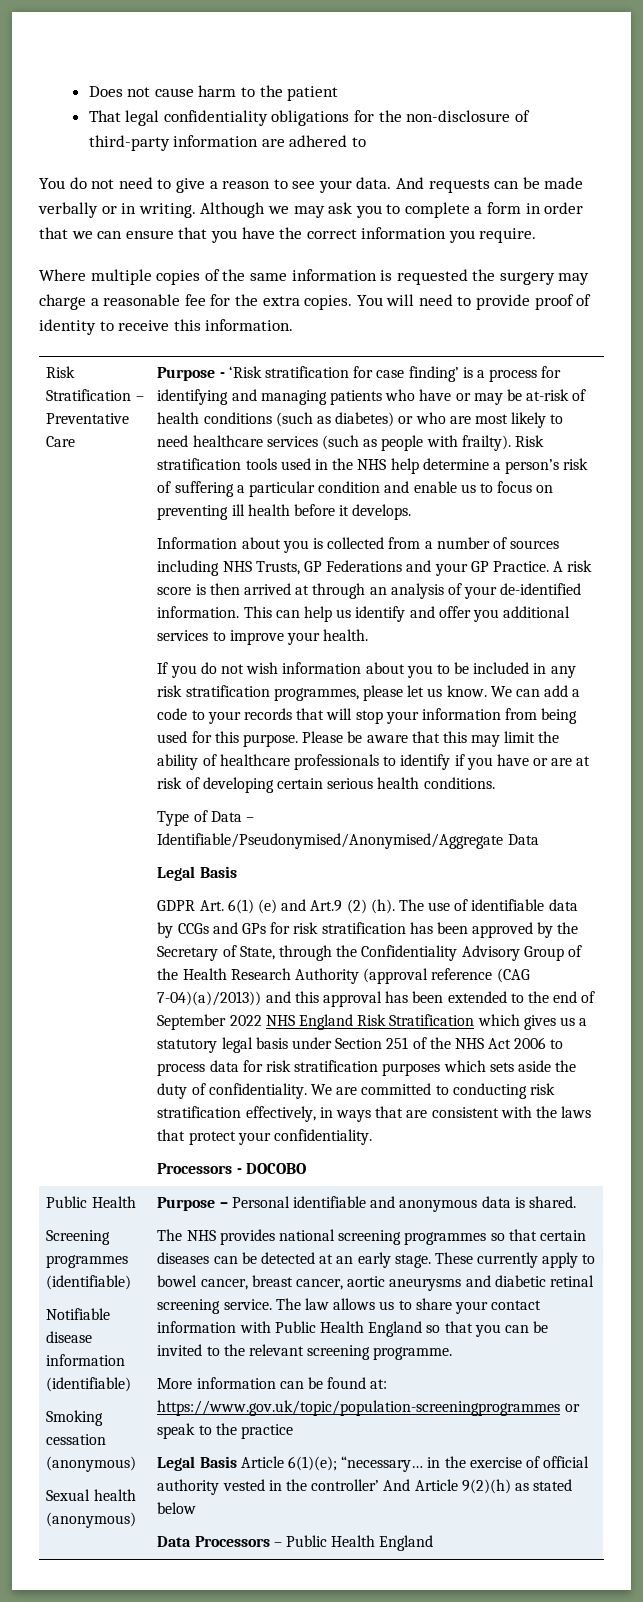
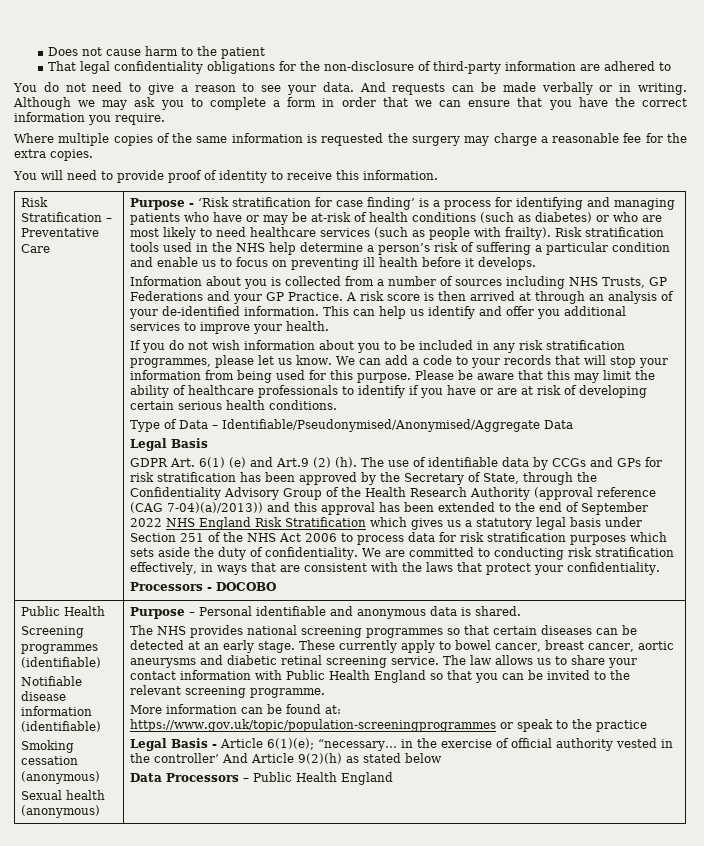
- Where multiple copies of the same information is requested the surgery may charge a reasonable fee for the extra copies. You will need to provide proof of identity to receive this information.
+ Where multiple copies of the same information is requested the surgery may charge a reasonable fee for the extra copies.
+ You will need to provide proof of identity to receive this information.
- Legal Basis Article 6(1)(e); “necessary… in the exercise of official authority vested in the controller’ And Article 9(2)(h) as stated below
+ Legal Basis - Article 6(1)(e); “necessary… in the exercise of official authority vested in the controller’ And Article 9(2)(h) as stated below

